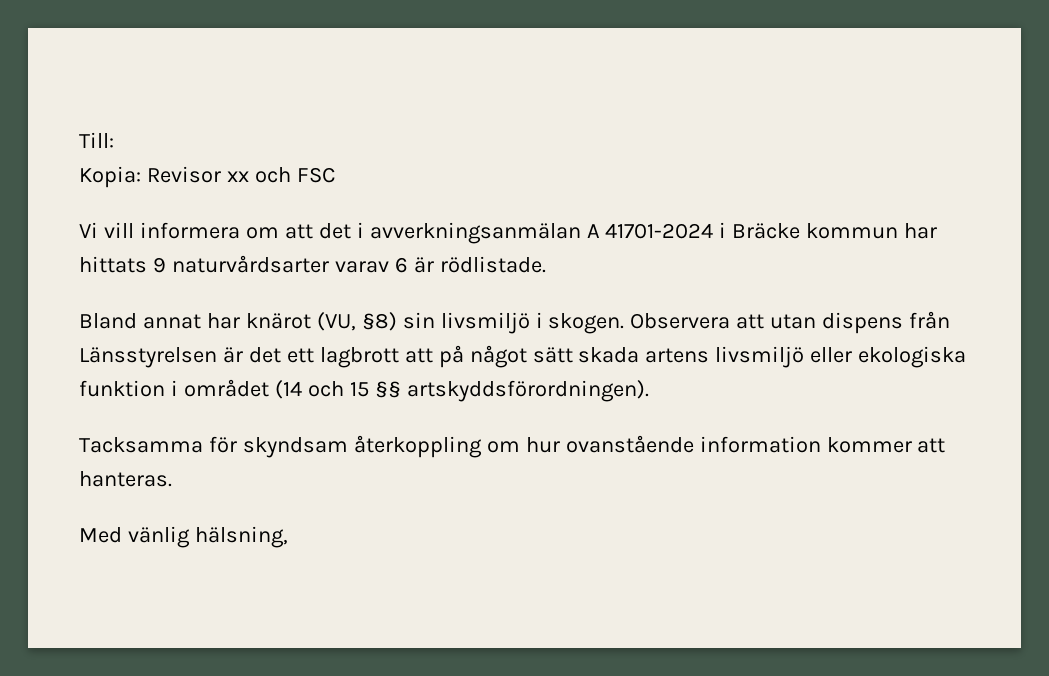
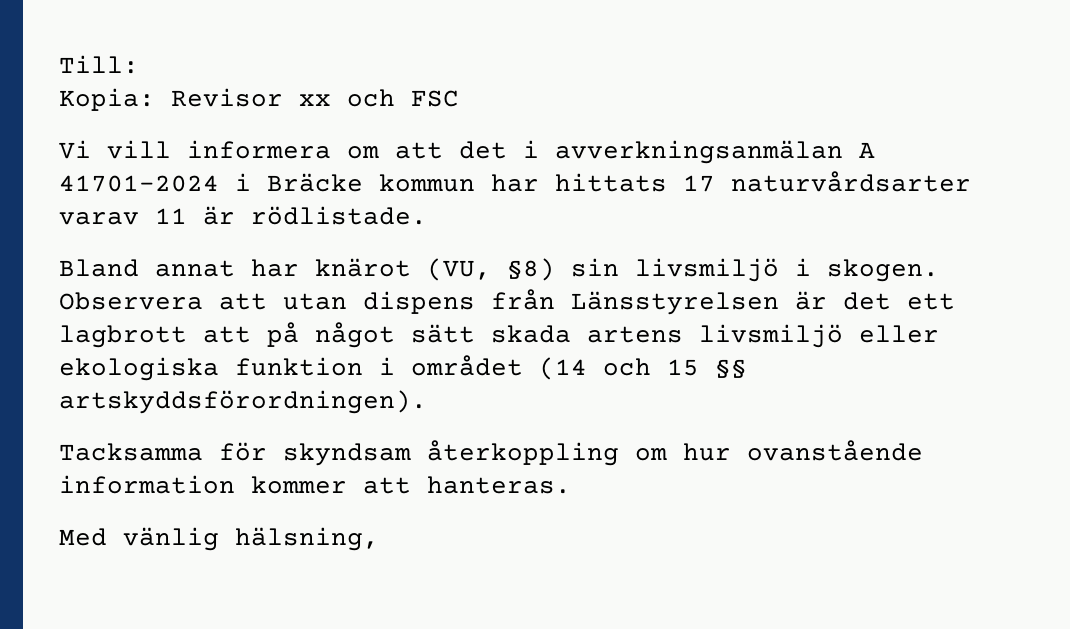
- Vi vill informera om att det i avverkningsanmälan A 41701-2024 i Bräcke kommun har hittats 9 naturvårdsarter varav 6 är rödlistade.
+ Vi vill informera om att det i avverkningsanmälan A 41701-2024 i Bräcke kommun har hittats 17 naturvårdsarter varav 11 är rödlistade.

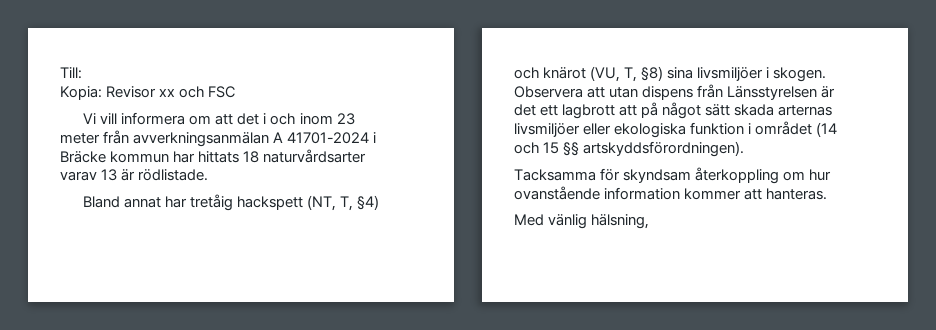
- Vi vill informera om att det i avverkningsanmälan A 41701-2024 i Bräcke kommun har hittats 17 naturvårdsarter varav 11 är rödlistade.
+ Vi vill informera om att det i och inom 23 meter från avverkningsanmälan A 41701-2024 i Bräcke kommun har hittats 18 naturvårdsarter varav 13 är rödlistade.
- Bland annat har knärot (VU, §8) sin livsmiljö i skogen.
+ Bland annat har tretåig hackspett (NT, T, §4) och knärot (VU, T, §8) sina livsmiljöer i skogen.
- Observera att utan dispens från Länsstyrelsen är det ett lagbrott att på något sätt skada artens livsmiljö eller ekologiska funktion i området (14 och 15 §§ artskyddsförordningen).
+ Observera att utan dispens från Länsstyrelsen är det ett lagbrott att på något sätt skada arternas livsmiljöer eller ekologiska funktion i området (14 och 15 §§ artskyddsförordningen).

